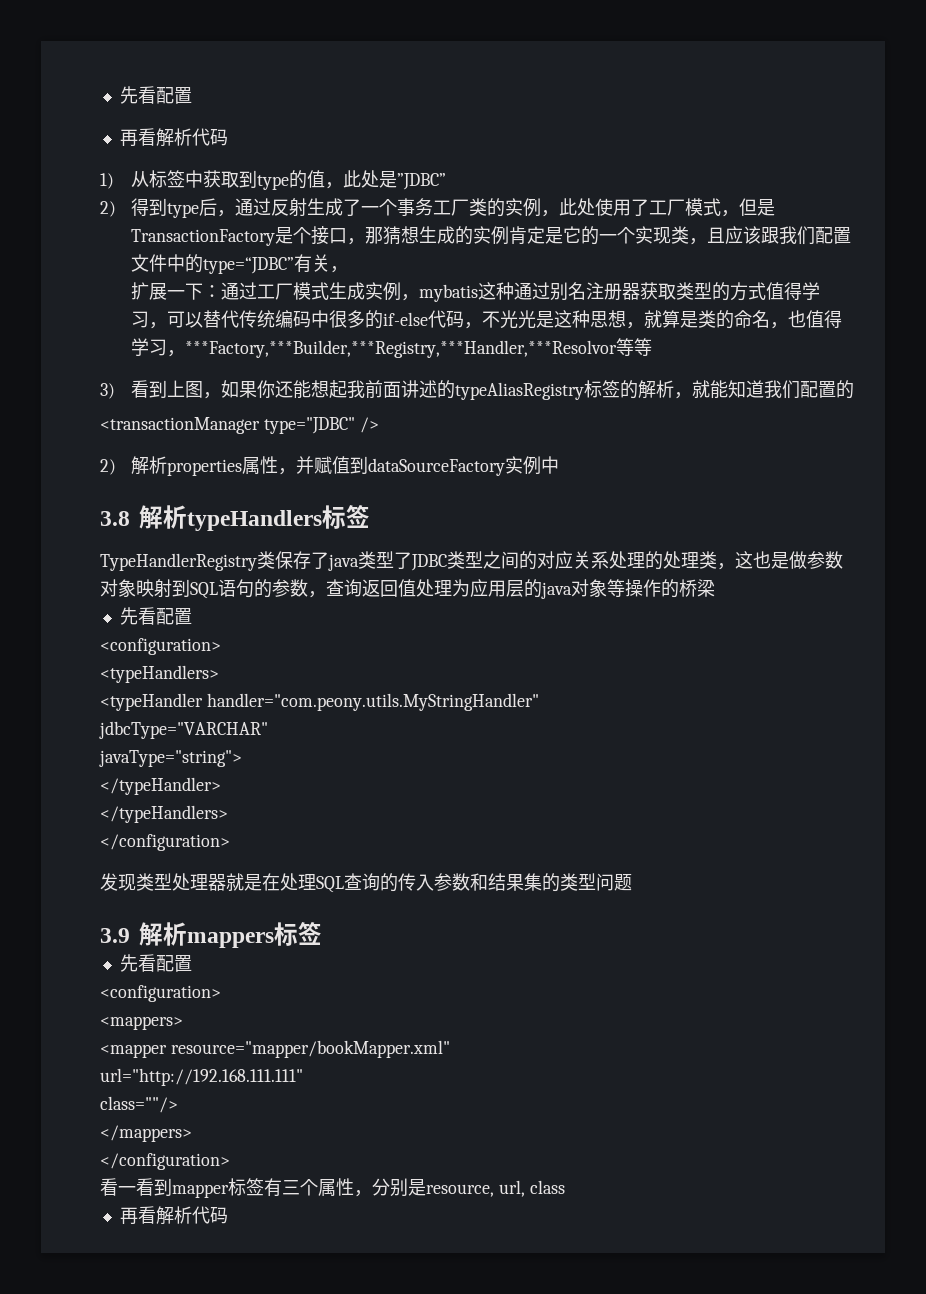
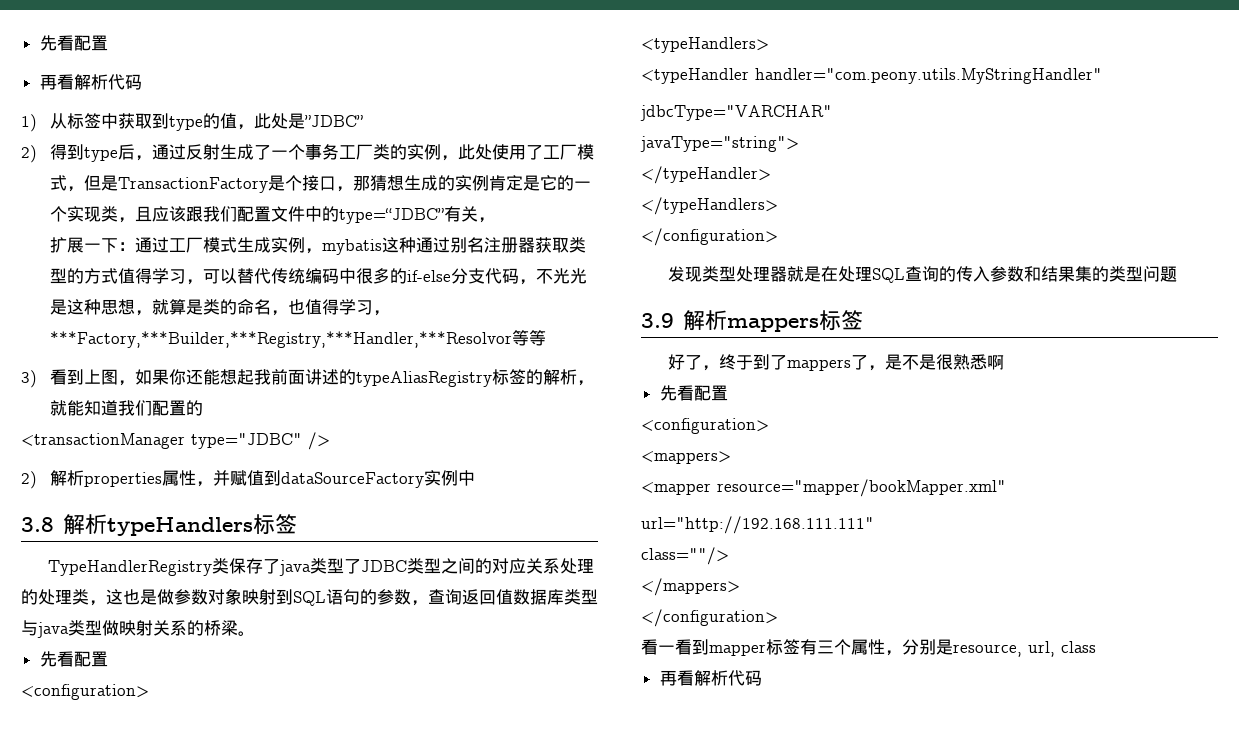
- 扩展一下：通过工厂模式生成实例，mybatis这种通过别名注册器获取类型的方式值得学习，可以替代传统编码中很多的if-else代码，不光光是这种思想，就算是类的命名，也值得学习，***Factory,***Builder,***Registry,***Handler,***Resolvor等等
+ 扩展一下：通过工厂模式生成实例，mybatis这种通过别名注册器获取类型的方式值得学习，可以替代传统编码中很多的if-else分支代码，不光光是这种思想，就算是类的命名，也值得学习，***Factory,***Builder,***Registry,***Handler,***Resolvor等等
- TypeHandlerRegistry类保存了java类型了JDBC类型之间的对应关系处理的处理类，这也是做参数对象映射到SQL语句的参数，查询返回值处理为应用层的java对象等操作的桥梁
+ TypeHandlerRegistry类保存了java类型了JDBC类型之间的对应关系处理的处理类，这也是做参数对象映射到SQL语句的参数，查询返回值数据库类型与java类型做映射关系的桥梁。
+ 好了，终于到了mappers了，是不是很熟悉啊

